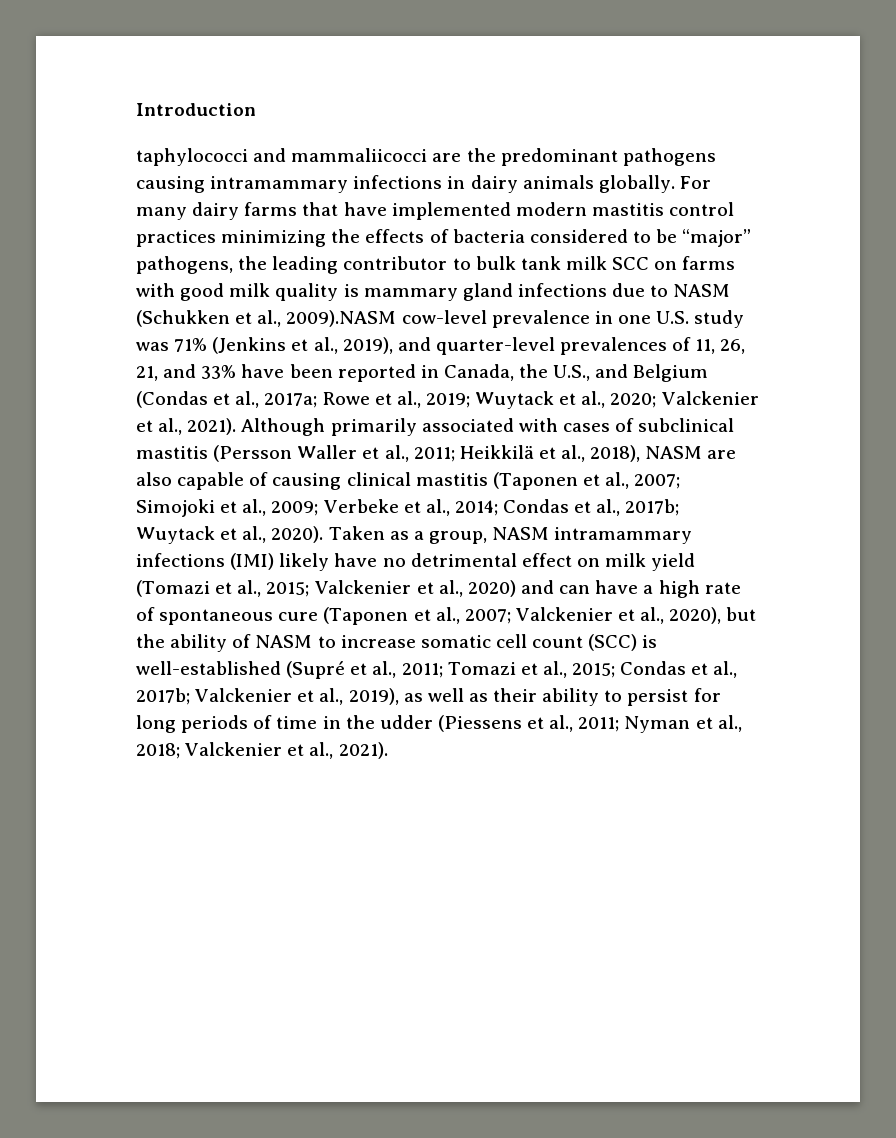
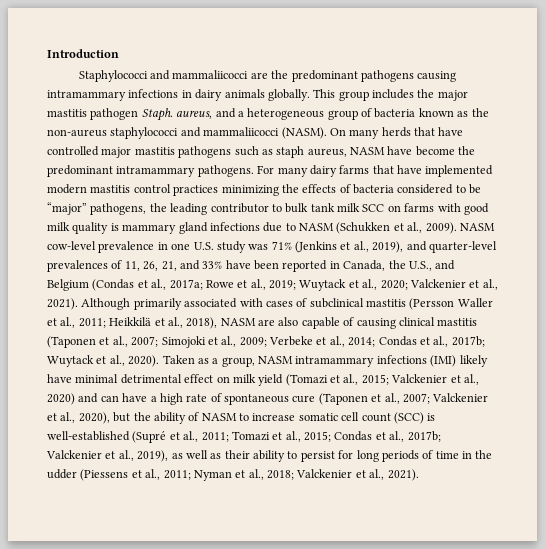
- taphylococci and mammaliicocci are the predominant pathogens causing intramammary infections in dairy animals globally.
+ Staphylococci and mammaliicocci are the predominant pathogens causing intramammary infections in dairy animals globally.
+ This group includes the major mastitis pathogen Staph. aureus, and a heterogeneous group of bacteria known as the non-aureus staphylococci and mammaliicocci (NASM). On many herds that have controlled major mastitis pathogens such as staph aureus, NASM have become the predominant intramammary pathogens.
- For many dairy farms that have implemented modern mastitis control practices minimizing the effects of bacteria considered to be “major” pathogens, the leading contributor to bulk tank milk SCC on farms with good milk quality is mammary gland infections due to NASM (Schukken et al., 2009).NASM cow-level prevalence in one U.S. study was 71% (Jenkins et al., 2019), and quarter-level prevalences of 11, 26, 21, and 33% have been reported in Canada, the U.S., and Belgium (Condas et al., 2017a;
+ For many dairy farms that have implemented modern mastitis control practices minimizing the effects of bacteria considered to be “major” pathogens, the leading contributor to bulk tank milk SCC on farms with good milk quality is mammary gland infections due to NASM (Schukken et al., 2009). NASM cow-level prevalence in one U.S. study was 71% (Jenkins et al., 2019), and quarter-level prevalences of 11, 26, 21, and 33% have been reported in Canada, the U.S., and Belgium (Condas et al., 2017a;
- Taken as a group, NASM intramammary infections (IMI) likely have no detrimental effect on milk yield (Tomazi et al., 2015;
+ Taken as a group, NASM intramammary infections (IMI) likely have minimal detrimental effect on milk yield (Tomazi et al., 2015;

